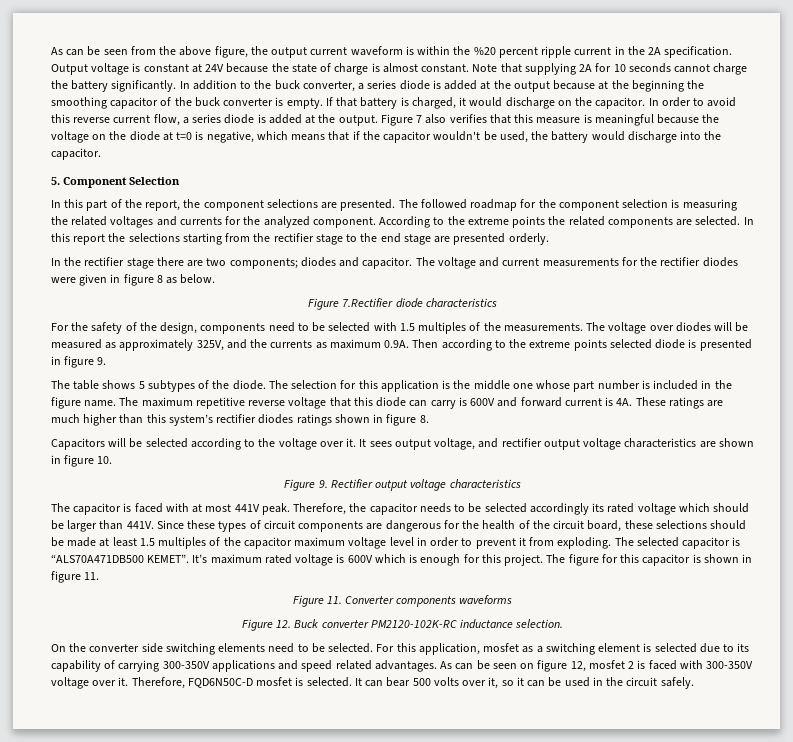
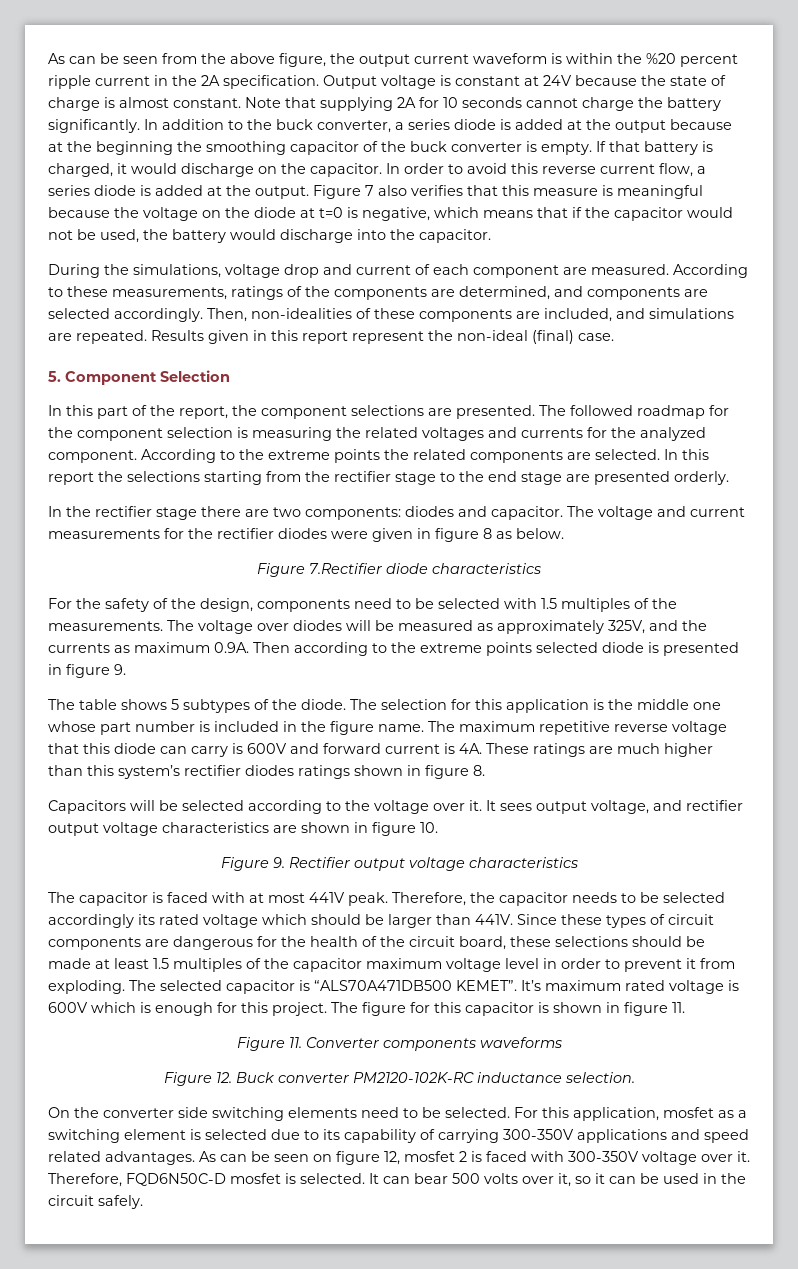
- Figure 7 also verifies that this measure is meaningful because the voltage on the diode at t=0 is negative, which means that if the capacitor wouldn't be used, the battery would discharge into the capacitor.
+ Figure 7 also verifies that this measure is meaningful because the voltage on the diode at t=0 is negative, which means that if the capacitor would not be used, the battery would discharge into the capacitor.
+ During the simulations, voltage drop and current of each component are measured. According to these measurements, ratings of the components are determined, and components are selected accordingly. Then, non-idealities of these components are included, and simulations are repeated. Results given in this report represent the non-ideal (final) case.
- In the rectifier stage there are two components; diodes and capacitor.
+ In the rectifier stage there are two components: diodes and capacitor.

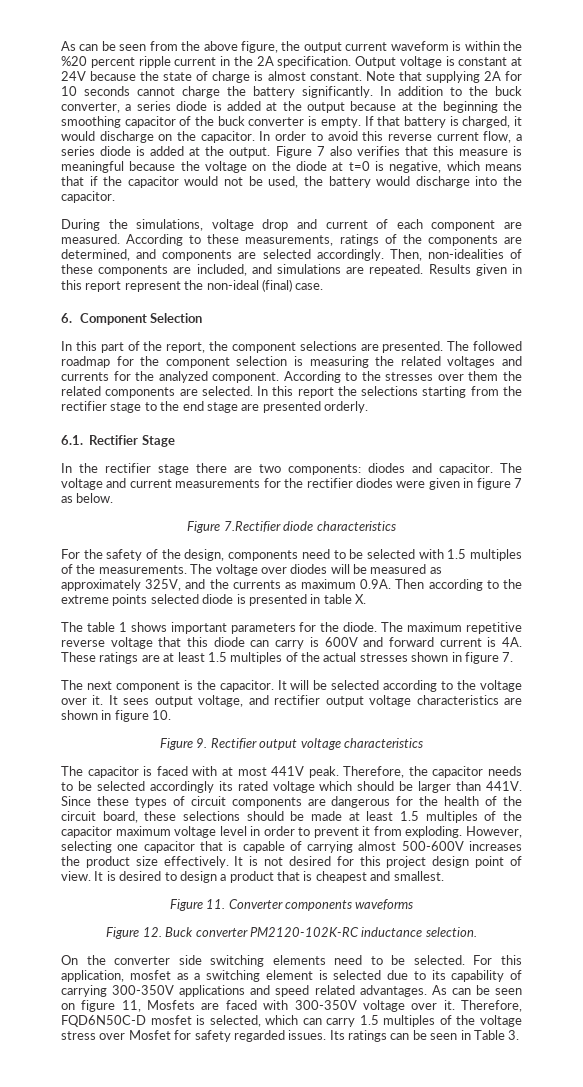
- 5. Component Selection
+ 6. Component Selection
- According to the extreme points the related components are selected.
+ According to the stresses over them the related components are selected.
+ 6.1. Rectifier Stage
- The voltage and current measurements for the rectifier diodes were given in figure 8 as below.
+ The voltage and current measurements for the rectifier diodes were given in figure 7 as below.
- The voltage over diodes will be measured as approximately 325V, and the currents as maximum 0.9A. Then according to the extreme points selected diode is presented in figure 9.
+ The voltage over diodes will be measured as approximately 325V, and the currents as maximum 0.9A. Then according to the extreme points selected diode is presented in table X.
- The table shows 5 subtypes of the diode. The selection for this application is the middle one whose part number is included in the figure name.
+ The table 1 shows important parameters for the diode.
- These ratings are much higher than this system’s rectifier diodes ratings shown in figure 8.
- Capacitors will be selected according to the voltage over it.
+ These ratings are at least 1.5 multiples of the actual stresses shown in figure 7.
+ The next component is the capacitor. It will be selected according to the voltage over it.
- The selected capacitor is “ALS70A471DB500 KEMET”. It’s maximum rated voltage is 600V which is enough for this project. The figure for this capacitor is shown in figure 11.
+ However, selecting one capacitor that is capable of carrying almost 500-600V increases the product size effectively. It is not desired for this project design point of view. It is desired to design a product that is cheapest and smallest.
- As can be seen on figure 12, mosfet 2 is faced with 300-350V voltage over it.
+ As can be seen on figure 11, Mosfets are faced with 300-350V voltage over it.
- Therefore, FQD6N50C-D mosfet is selected. It can bear 500 volts over it, so it can be used in the circuit safely.
+ Therefore, FQD6N50C-D mosfet is selected, which can carry 1.5 multiples of the voltage stress over Mosfet for safety regarded issues. Its ratings can be seen in Table 3.

